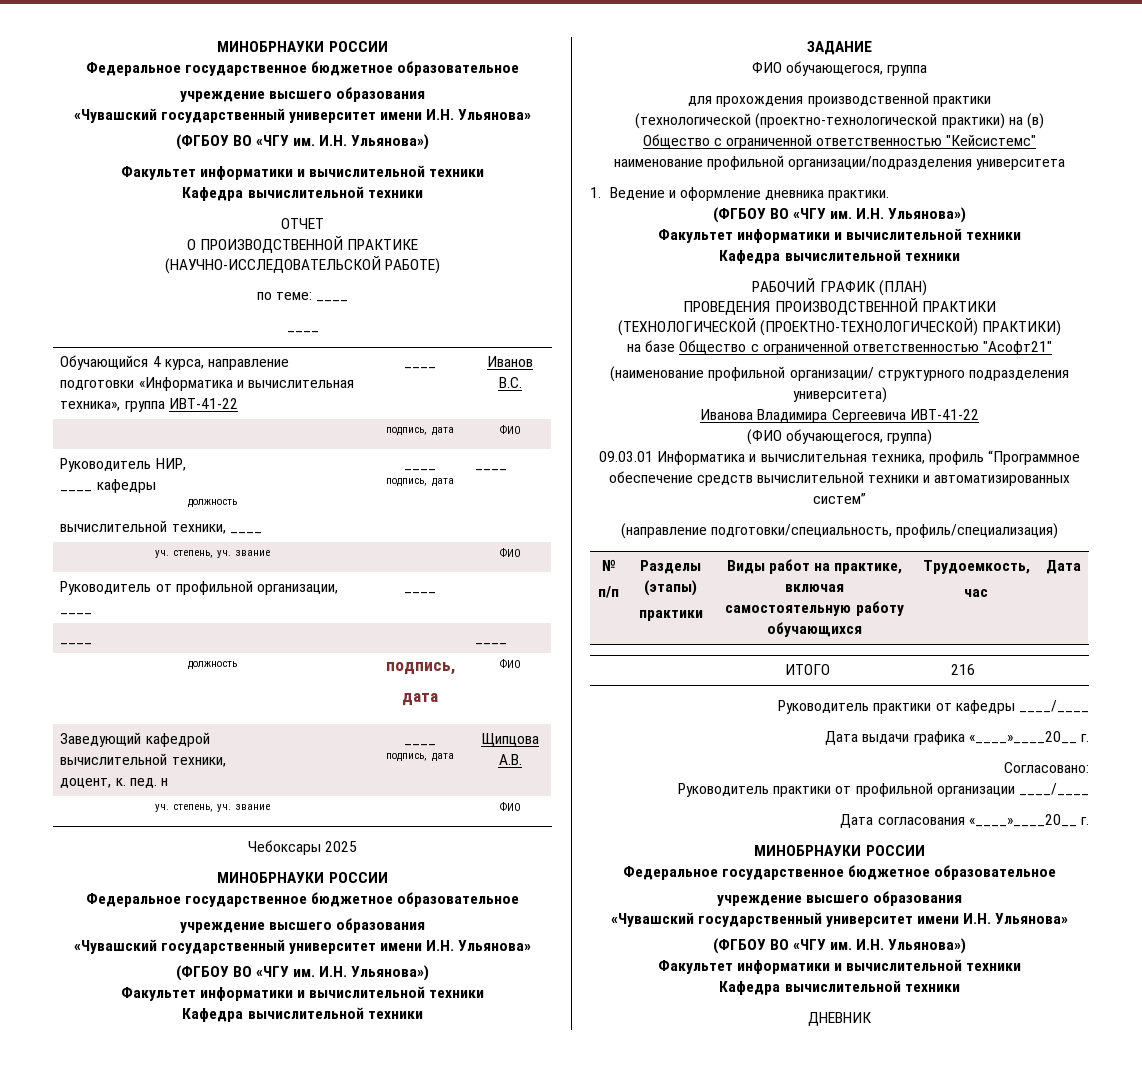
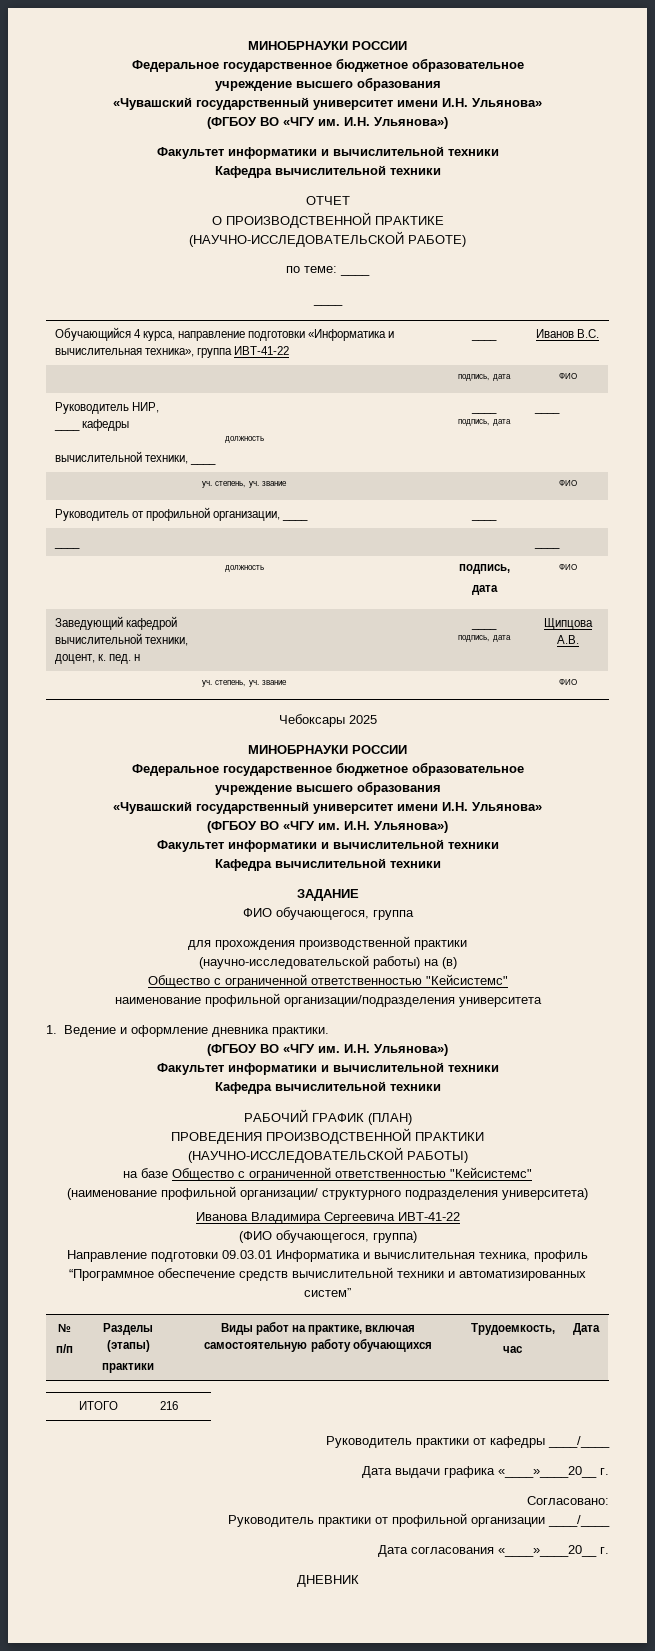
- (технологической (проектно-технологической практики) на (в)
+ (научно-исследовательской работы) на (в)
- (ТЕХНОЛОГИЧЕСКОЙ (ПРОЕКТНО-ТЕХНОЛОГИЧЕСКОЙ) ПРАКТИКИ)
+ (НАУЧНО-ИССЛЕДОВАТЕЛЬСКОЙ РАБОТЫ)
- на базе Общество с ограниченной ответственностью "Асофт21"
+ на базе Общество с ограниченной ответственностью "Кейсистемс"
- 09.03.01 Информатика и вычислительная техника, профиль “Программное обеспечение средств вычислительной техники и автоматизированных систем”
+ Направление подготовки 09.03.01 Информатика и вычислительная техника, профиль “Программное обеспечение средств вычислительной техники и автоматизированных систем”
- (направление подготовки/специальность, профиль/специализация)
  Дата согласования «____»____20__ г.
- МИНОБРНАУКИ РОССИИ
- Федеральное государственное бюджетное образовательное
- учреждение высшего образования
- «Чувашский государственный университет имени И.Н. Ульянова»
- (ФГБОУ ВО «ЧГУ им. И.Н. Ульянова»)
- Факультет информатики и вычислительной техники
- Кафедра вычислительной техники

